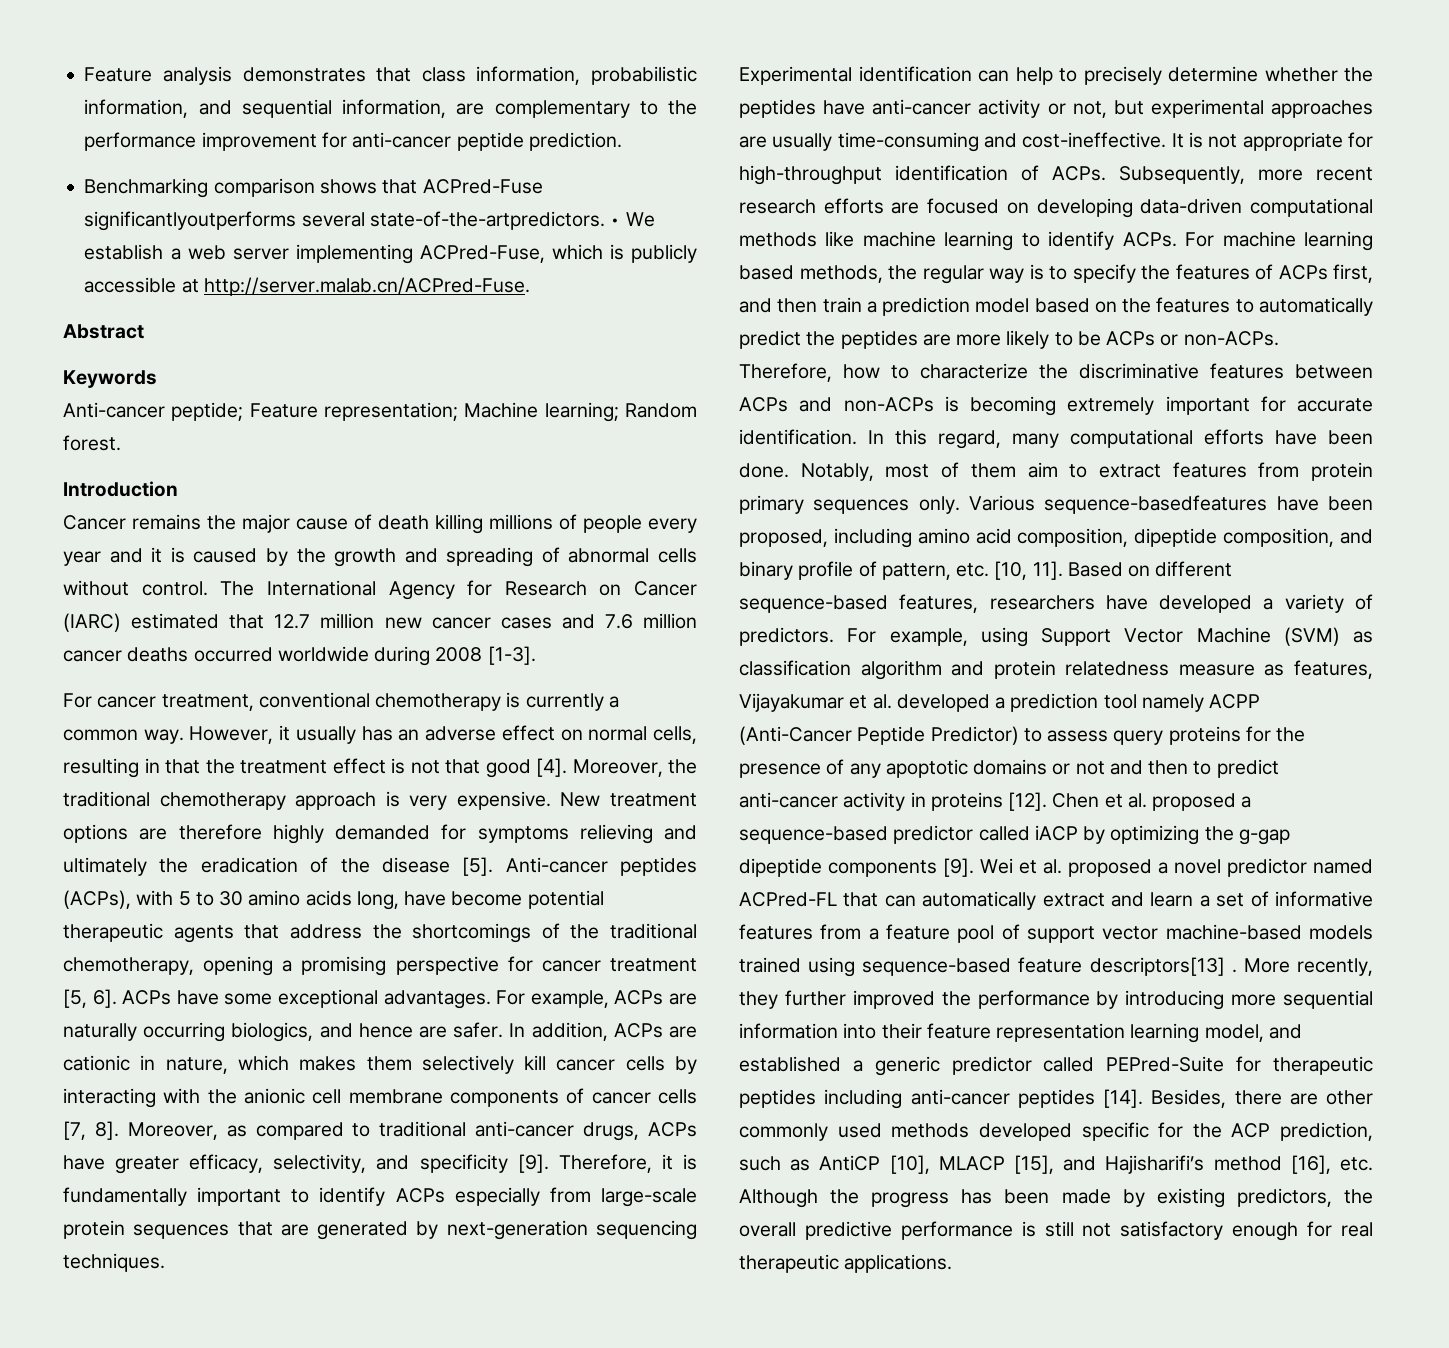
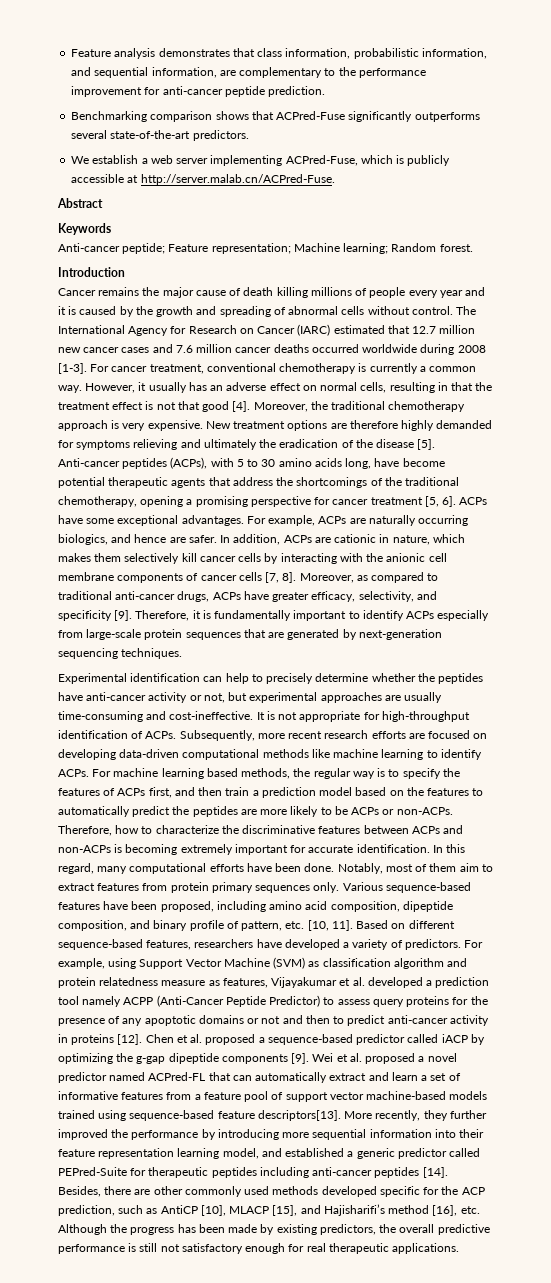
- Benchmarking comparison shows that ACPred-Fuse significantlyoutperforms several state-of-the-artpredictors. • We establish a web server implementing ACPred-Fuse, which is publicly accessible at http://server.malab.cn/ACPred-Fuse.
+ Benchmarking comparison shows that ACPred-Fuse significantly outperforms several state-of-the-art predictors.
+ We establish a web server implementing ACPred-Fuse, which is publicly accessible at http://server.malab.cn/ACPred-Fuse.
- The International Agency for Research on Cancer (IARC) estimated that 12.7 million new cancer cases and 7.6 million cancer deaths occurred worldwide during 2008 [1-3].
- For cancer treatment, conventional chemotherapy is currently a common way.
+ The International Agency for Research on Cancer (IARC) estimated that 12.7 million new cancer cases and 7.6 million cancer deaths occurred worldwide during 2008 [1-3]. For cancer treatment, conventional chemotherapy is currently a common way.
- Various sequence-basedfeatures have been proposed, including amino acid composition, dipeptide composition, and binary profile of pattern, etc. [10, 11].
+ Various sequence-based features have been proposed, including amino acid composition, dipeptide composition, and binary profile of pattern, etc. [10, 11].
- Wei et al. proposed a novel predictor named ACPred-FL that can automatically extract and learn a set of informative features from a feature pool of support vector machine-based models trained using sequence-based feature descriptors[13] .
+ Wei et al. proposed a novel predictor named ACPred-FL that can automatically extract and learn a set of informative features from a feature pool of support vector machine-based models trained using sequence-based feature descriptors[13].

